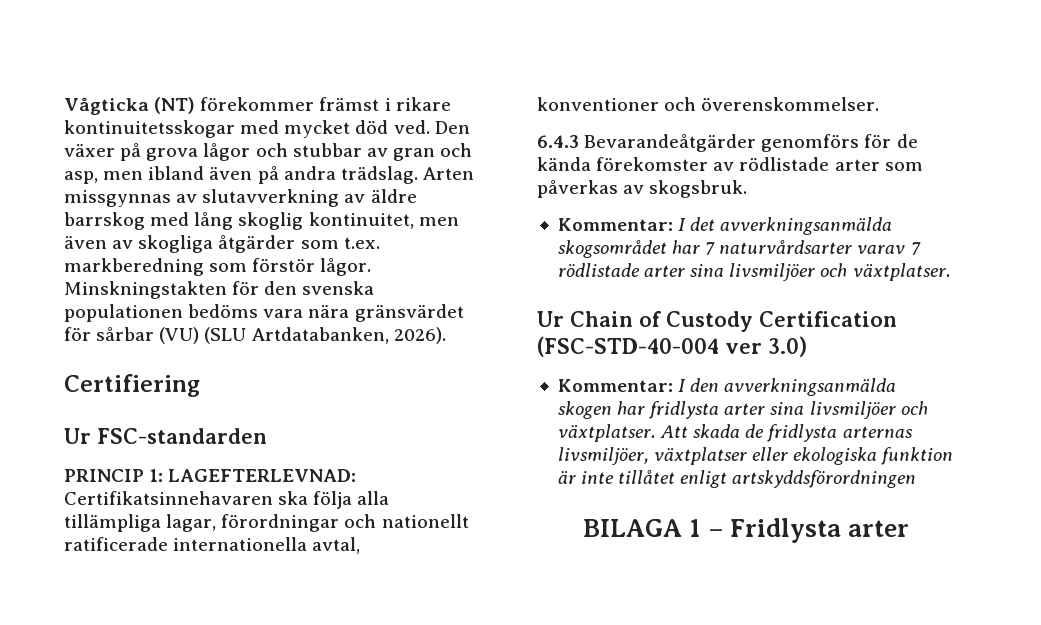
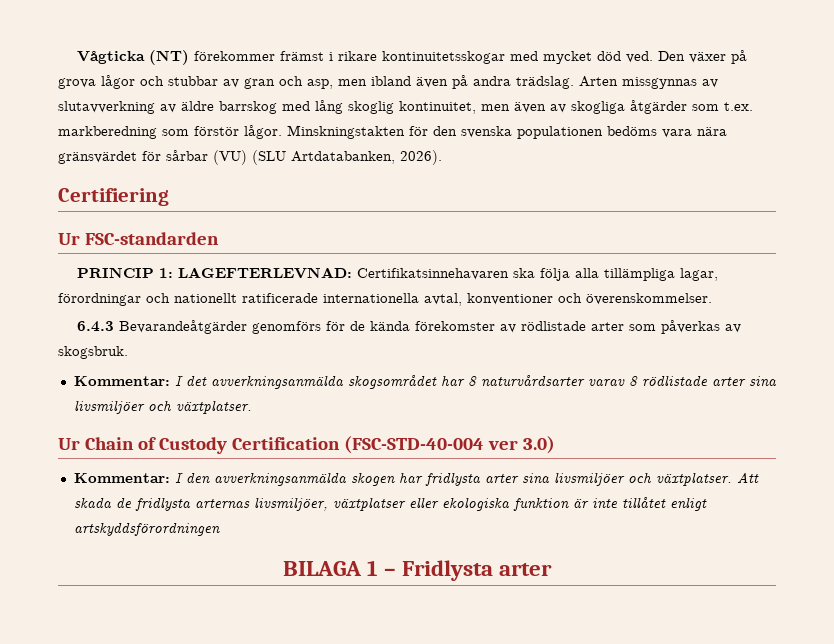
- Kommentar: I det avverkningsanmälda skogsområdet har 7 naturvårdsarter varav 7 rödlistade arter sina livsmiljöer och växtplatser.
+ Kommentar: I det avverkningsanmälda skogsområdet har 8 naturvårdsarter varav 8 rödlistade arter sina livsmiljöer och växtplatser.

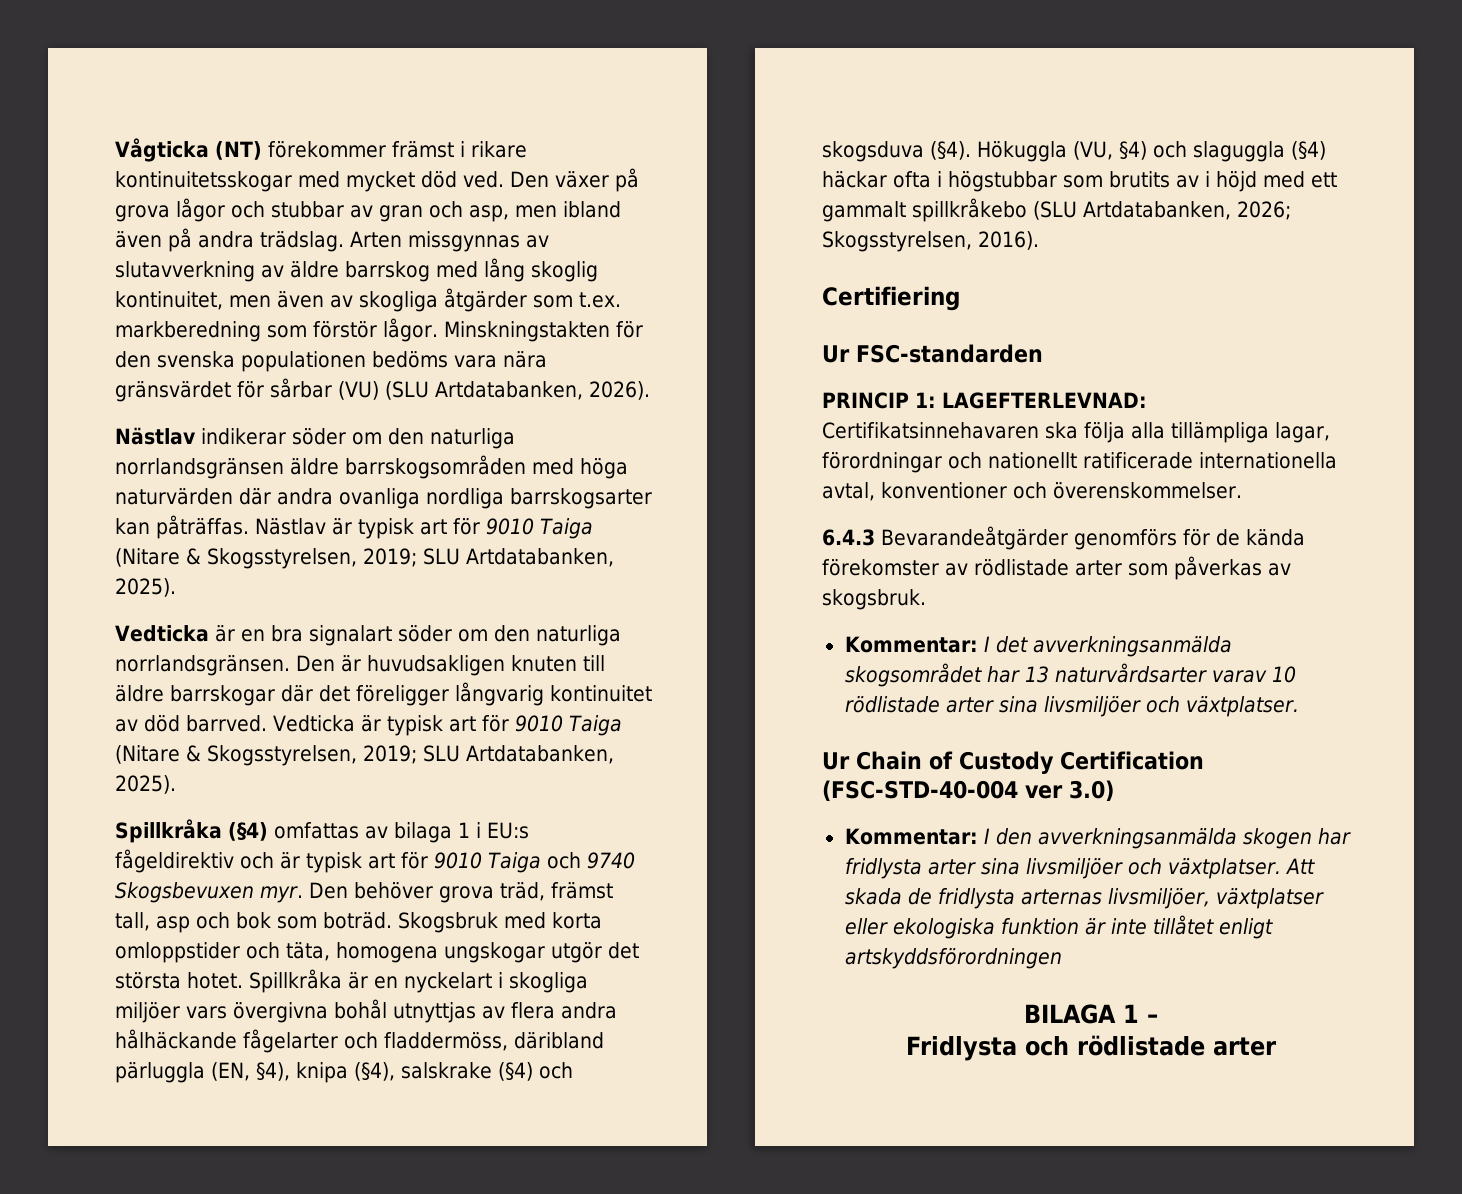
+ Nästlav indikerar söder om den naturliga norrlandsgränsen äldre barrskogsområden med höga naturvärden där andra ovanliga nordliga barrskogsarter kan påträffas. Nästlav är typisk art för 9010 Taiga (Nitare & Skogsstyrelsen, 2019; SLU Artdatabanken, 2025).
+ Vedticka är en bra signalart söder om den naturliga norrlandsgränsen. Den är huvudsakligen knuten till äldre barrskogar där det föreligger långvarig kontinuitet av död barrved. Vedticka är typisk art för 9010 Taiga (Nitare & Skogsstyrelsen, 2019; SLU Artdatabanken, 2025).
+ Spillkråka (§4) omfattas av bilaga 1 i EU:s fågeldirektiv och är typisk art för 9010 Taiga och 9740 Skogsbevuxen myr. Den behöver grova träd, främst tall, asp och bok som boträd. Skogsbruk med korta omloppstider och täta, homogena ungskogar utgör det största hotet. Spillkråka är en nyckelart i skogliga miljöer vars övergivna bohål utnyttjas av flera andra hålhäckande fågelarter och fladdermöss, däribland pärluggla (EN, §4), knipa (§4), salskrake (§4) och skogsduva (§4). Hökuggla (VU, §4) och slaguggla (§4) häckar ofta i högstubbar som brutits av i höjd med ett gammalt spillkråkebo (SLU Artdatabanken, 2026; Skogsstyrelsen, 2016).
- Kommentar: I det avverkningsanmälda skogsområdet har 8 naturvårdsarter varav 8 rödlistade arter sina livsmiljöer och växtplatser.
+ Kommentar: I det avverkningsanmälda skogsområdet har 13 naturvårdsarter varav 10 rödlistade arter sina livsmiljöer och växtplatser.
- BILAGA 1 – Fridlysta arter
+ BILAGA 1 –
+ Fridlysta och rödlistade arter

